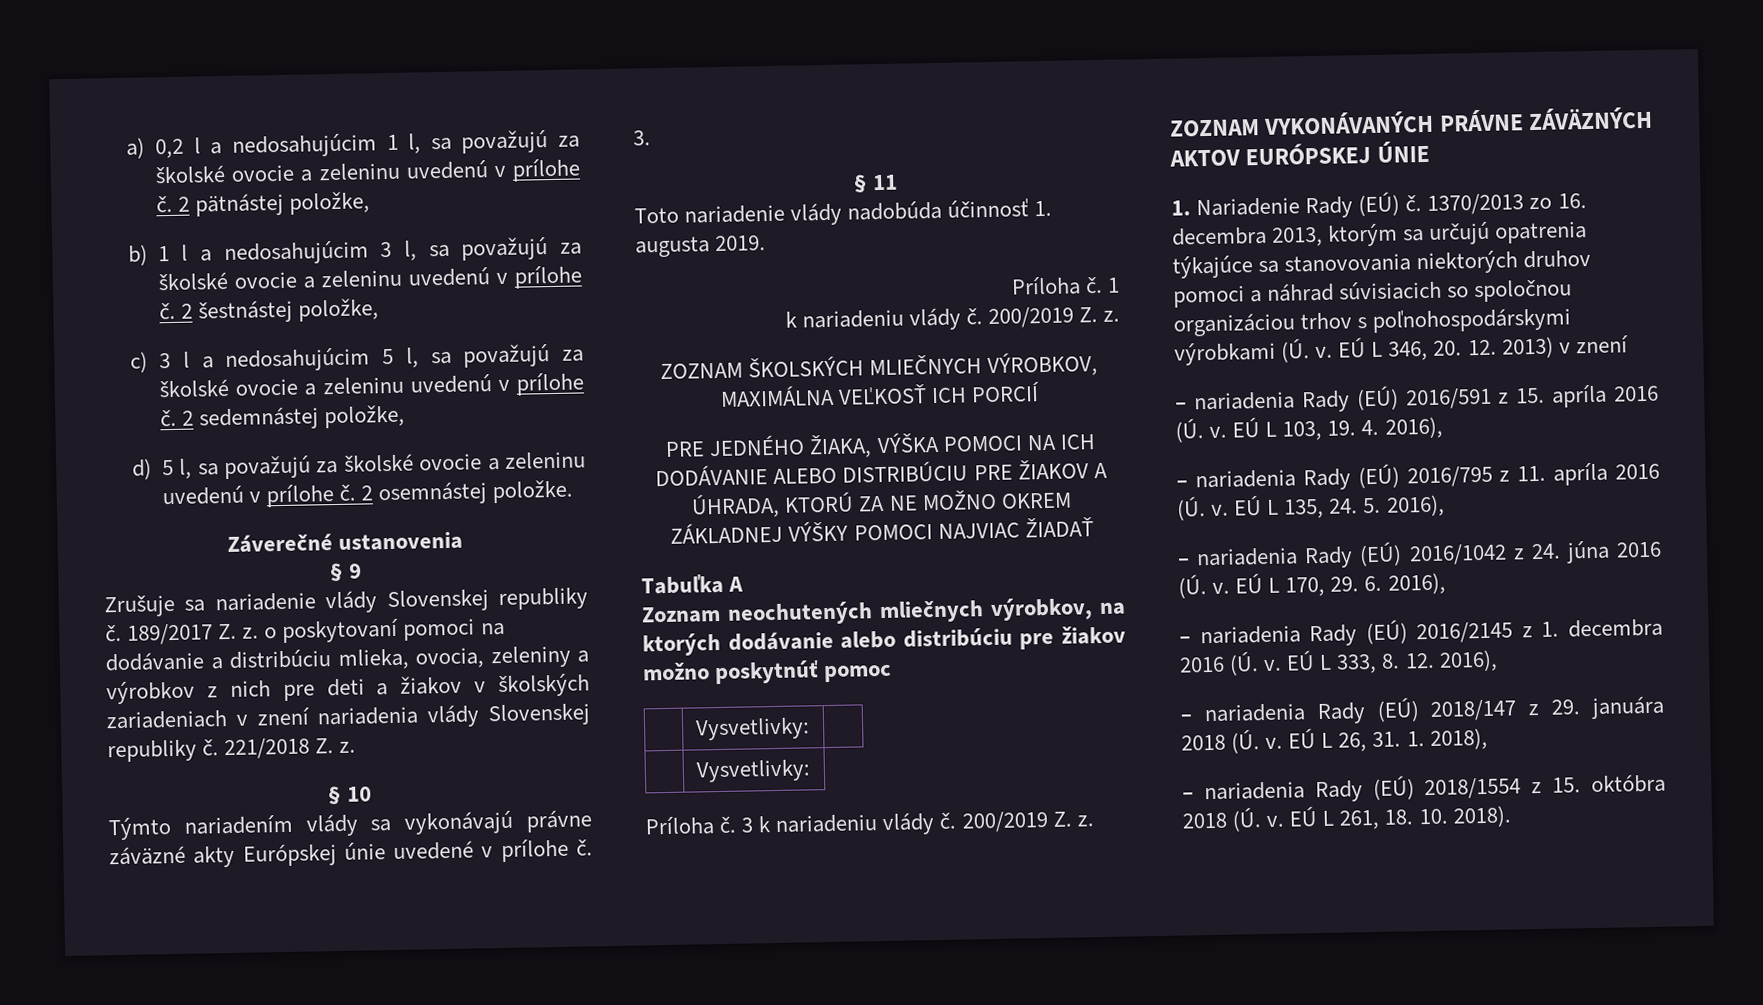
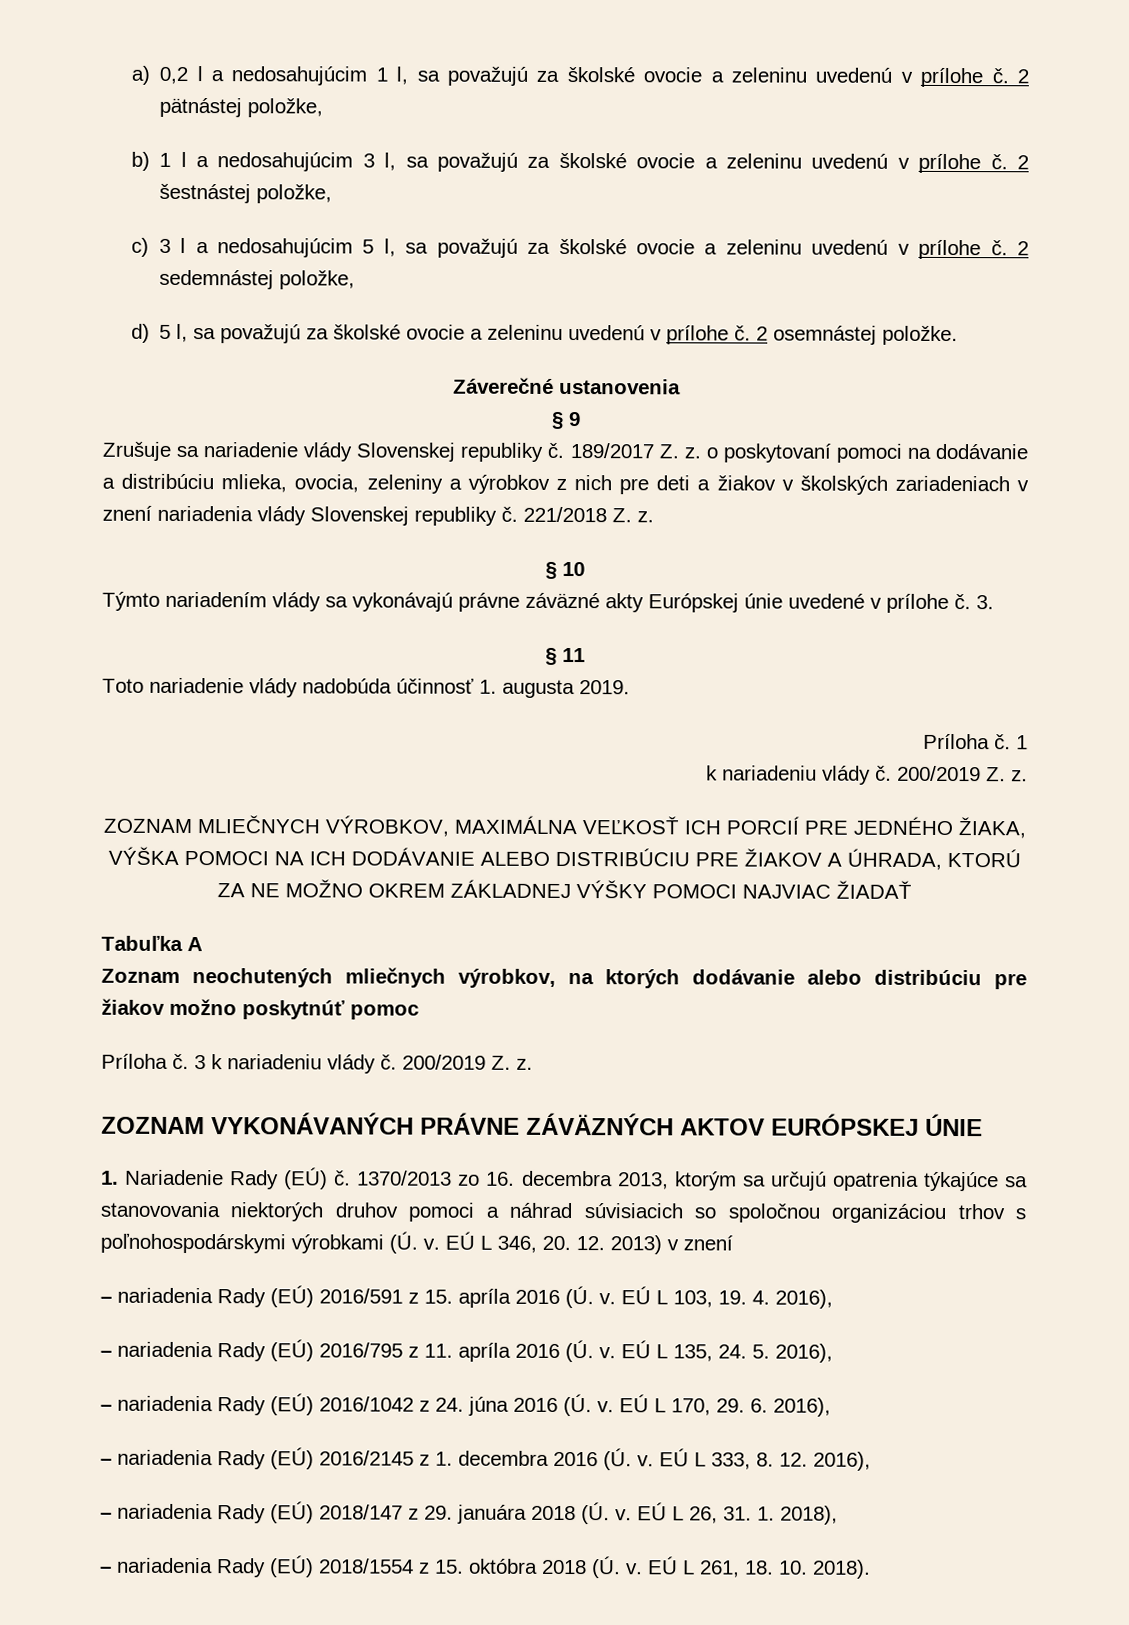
- ZOZNAM ŠKOLSKÝCH MLIEČNYCH VÝROBKOV, MAXIMÁLNA VEĽKOSŤ ICH PORCIÍ
- PRE JEDNÉHO ŽIAKA, VÝŠKA POMOCI NA ICH DODÁVANIE ALEBO DISTRIBÚCIU PRE ŽIAKOV A ÚHRADA, KTORÚ ZA NE MOŽNO OKREM ZÁKLADNEJ VÝŠKY POMOCI NAJVIAC ŽIADAŤ
+ ZOZNAM MLIEČNYCH VÝROBKOV, MAXIMÁLNA VEĽKOSŤ ICH PORCIÍ PRE JEDNÉHO ŽIAKA, VÝŠKA POMOCI NA ICH DODÁVANIE ALEBO DISTRIBÚCIU PRE ŽIAKOV A ÚHRADA, KTORÚ ZA NE MOŽNO OKREM ZÁKLADNEJ VÝŠKY POMOCI NAJVIAC ŽIADAŤ
- | Vysvetlivky: |
- | Vysvetlivky:

